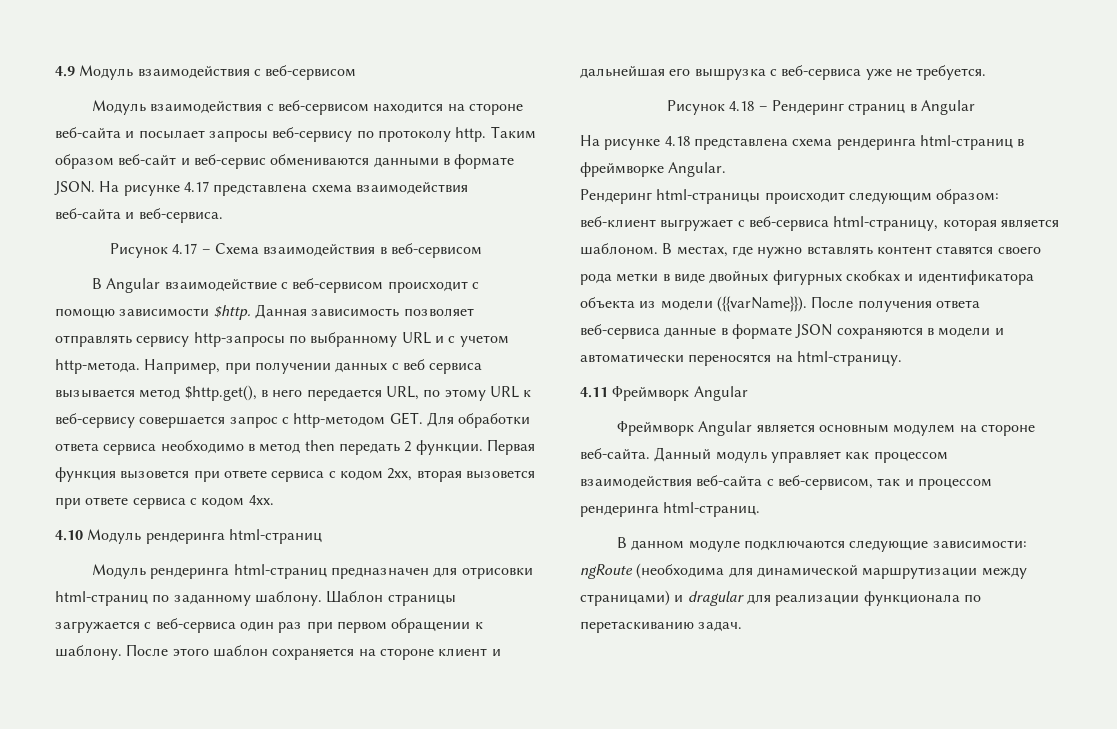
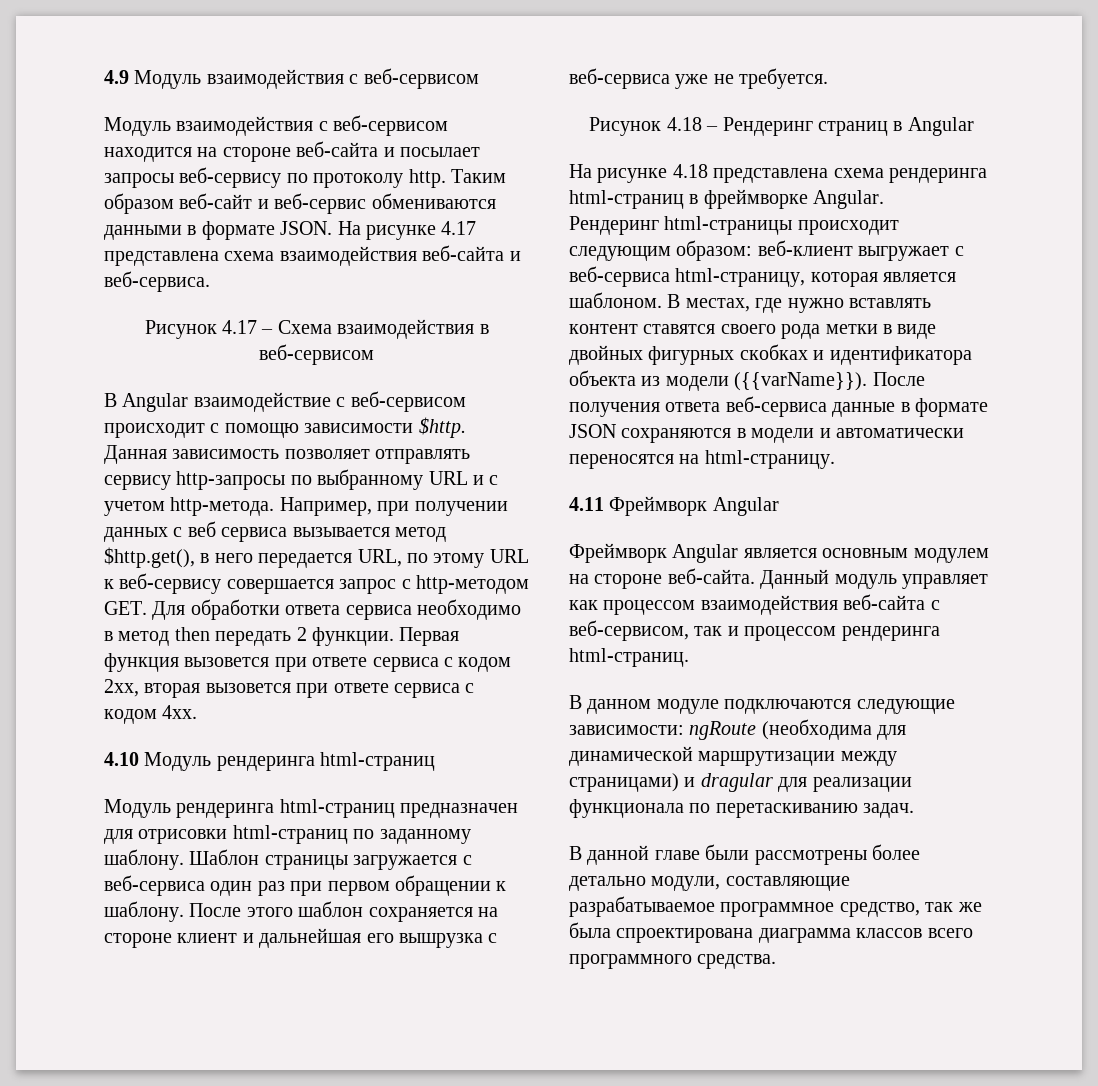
+ В данной главе были рассмотрены более детально модули, составляющие разрабатываемое программное средство, так же была спроектирована диаграмма классов всего программного средства.

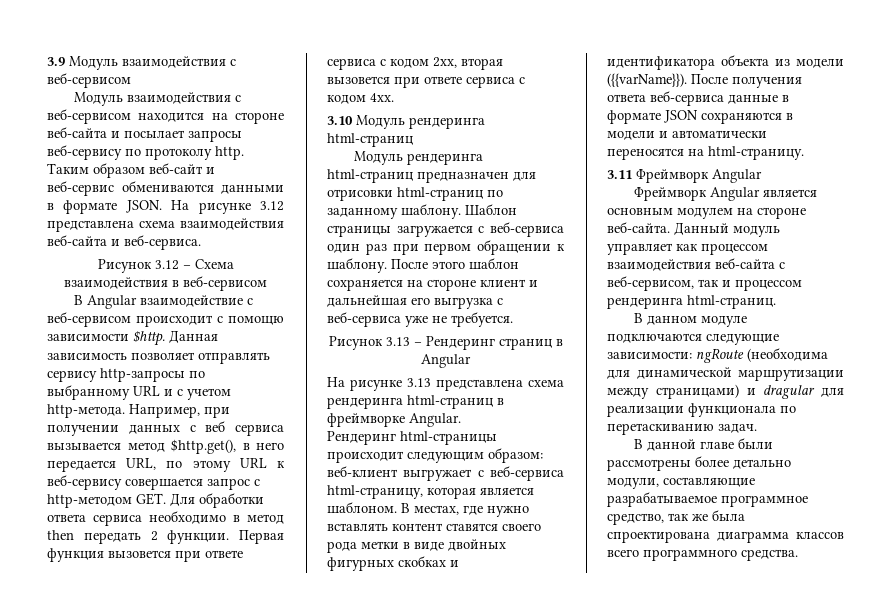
- 4.9 Модуль взаимодействия с веб-сервисом
+ 3.9 Модуль взаимодействия с веб-сервисом
- На рисунке 4.17 представлена схема взаимодействия веб-сайта и веб-сервиса.
+ На рисунке 3.12 представлена схема взаимодействия веб-сайта и веб-сервиса.
- Рисунок 4.17 – Схема взаимодействия в веб-сервисом
+ Рисунок 3.12 – Схема взаимодействия в веб-сервисом
- 4.10 Модуль рендеринга html-страниц
+ 3.10 Модуль рендеринга html-страниц
- После этого шаблон сохраняется на стороне клиент и дальнейшая его вышрузка с веб-сервиса уже не требуется.
+ После этого шаблон сохраняется на стороне клиент и дальнейшая его выгрузка с веб-сервиса уже не требуется.
- Рисунок 4.18 – Рендеринг страниц в Angular
+ Рисунок 3.13 – Рендеринг страниц в Angular
- На рисунке 4.18 представлена схема рендеринга html-страниц в фреймворке Angular.
+ На рисунке 3.13 представлена схема рендеринга html-страниц в фреймворке Angular.
- 4.11 Фреймворк Angular
+ 3.11 Фреймворк Angular

